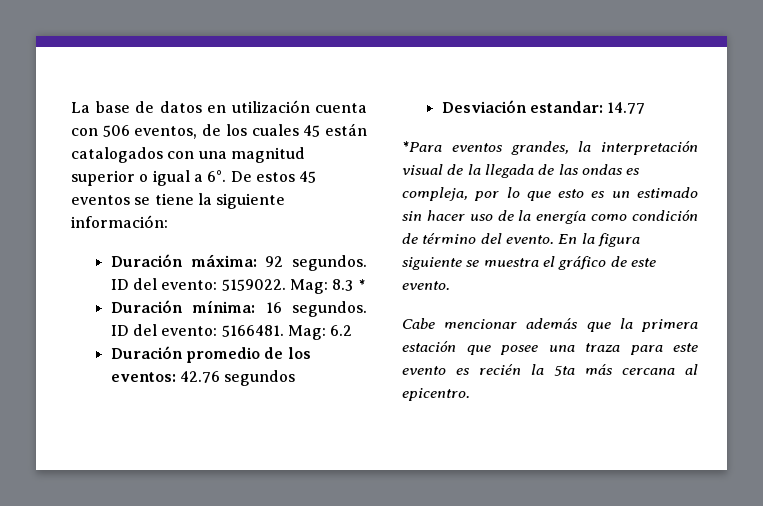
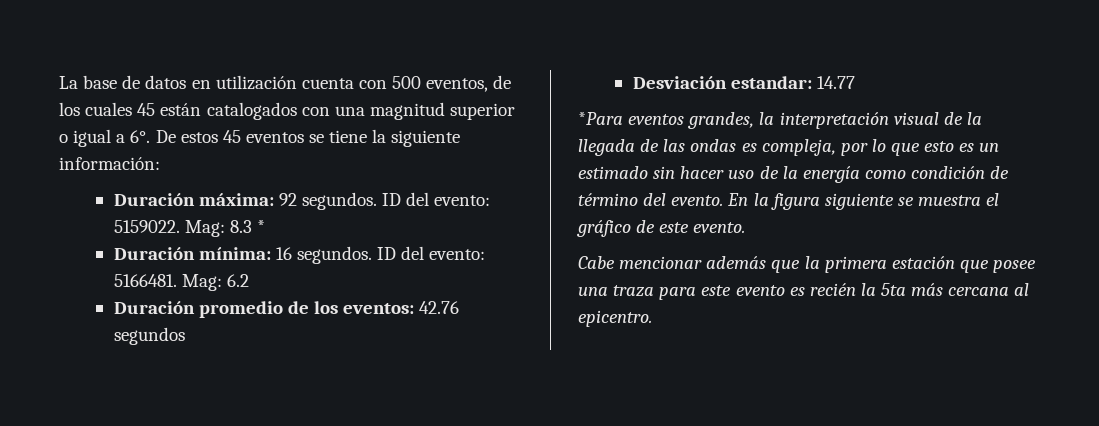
- La base de datos en utilización cuenta con 506 eventos, de los cuales 45 están catalogados con una magnitud superior o igual a 6°.
+ La base de datos en utilización cuenta con 500 eventos, de los cuales 45 están catalogados con una magnitud superior o igual a 6°.

